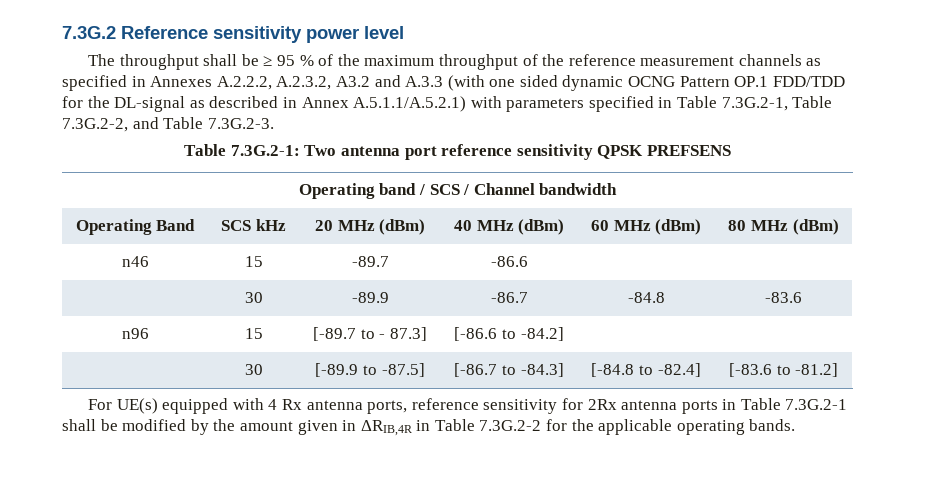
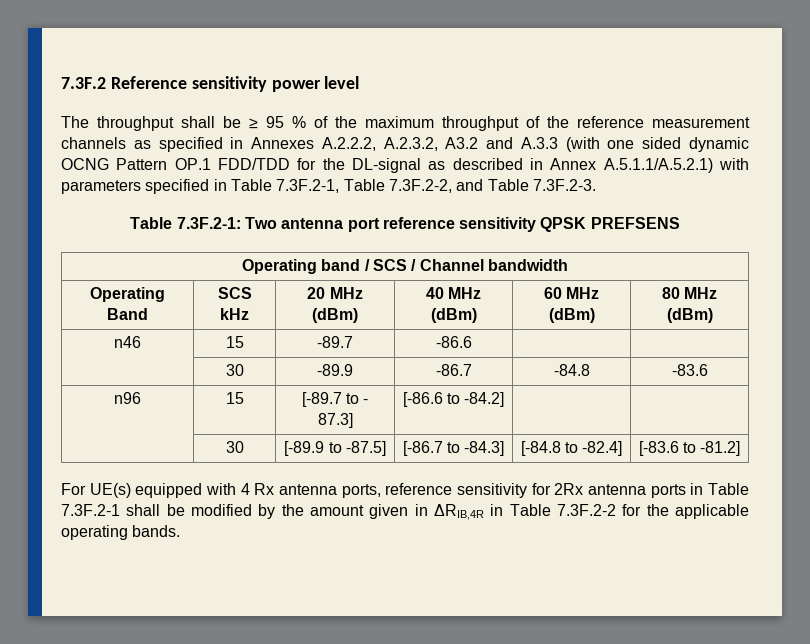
- 7.3G.2 Reference sensitivity power level
+ 7.3F.2 Reference sensitivity power level
- The throughput shall be ≥ 95 % of the maximum throughput of the reference measurement channels as specified in Annexes A.2.2.2, A.2.3.2, A3.2 and A.3.3 (with one sided dynamic OCNG Pattern OP.1 FDD/TDD for the DL-signal as described in Annex A.5.1.1/A.5.2.1) with parameters specified in Table 7.3G.2-1, Table 7.3G.2-2, and Table 7.3G.2-3.
- Table 7.3G.2-1: Two antenna port reference sensitivity QPSK PREFSENS
+ The throughput shall be ≥ 95 % of the maximum throughput of the reference measurement channels as specified in Annexes A.2.2.2, A.2.3.2, A3.2 and A.3.3 (with one sided dynamic OCNG Pattern OP.1 FDD/TDD for the DL-signal as described in Annex A.5.1.1/A.5.2.1) with parameters specified in Table 7.3F.2-1, Table 7.3F.2-2, and Table 7.3F.2-3.
+ Table 7.3F.2-1: Two antenna port reference sensitivity QPSK PREFSENS
- For UE(s) equipped with 4 Rx antenna ports, reference sensitivity for 2Rx antenna ports in Table 7.3G.2-1 shall be modified by the amount given in ΔRIB,4R in Table 7.3G.2-2 for the applicable operating bands.
+ For UE(s) equipped with 4 Rx antenna ports, reference sensitivity for 2Rx antenna ports in Table 7.3F.2-1 shall be modified by the amount given in ΔRIB,4R in Table 7.3F.2-2 for the applicable operating bands.

